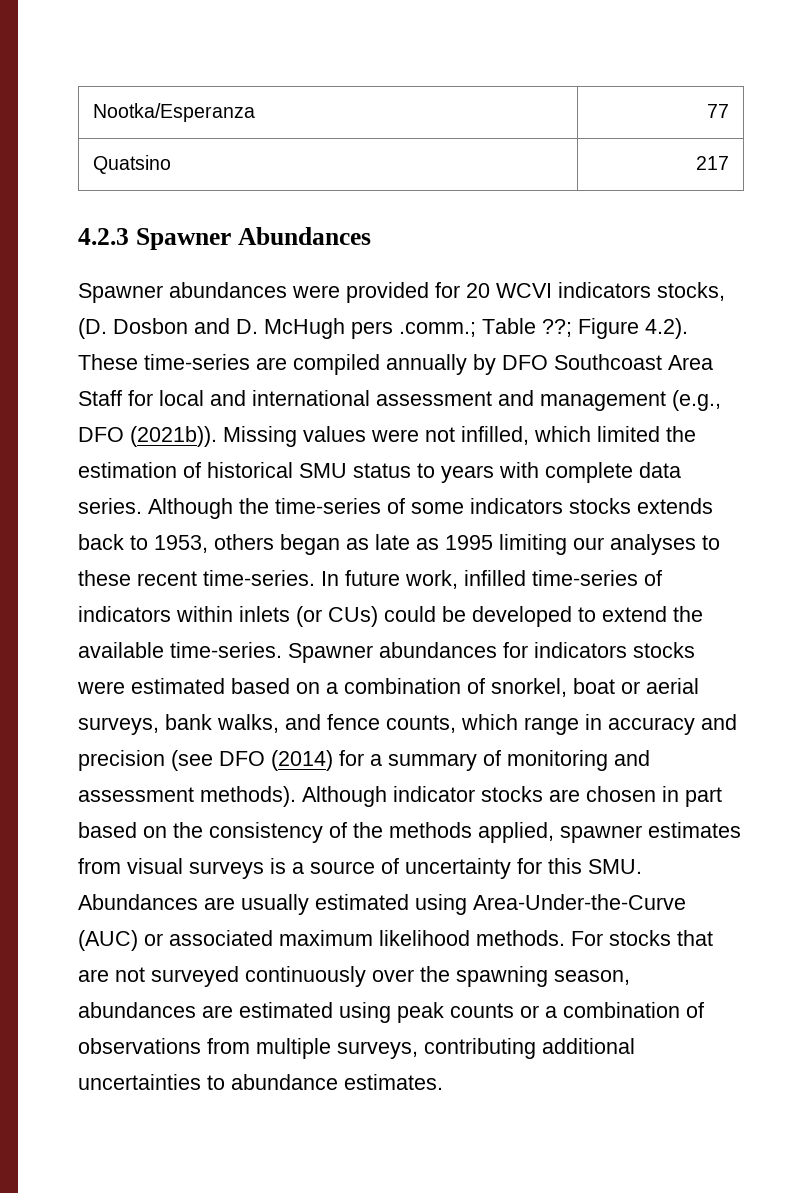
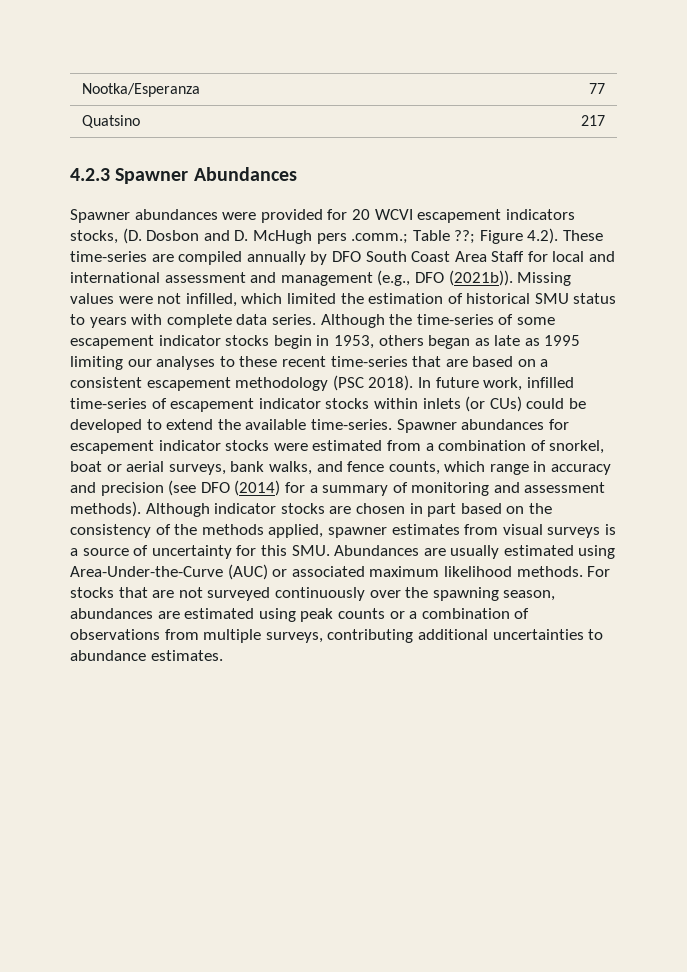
- Spawner abundances were provided for 20 WCVI indicators stocks, (D. Dosbon and D. McHugh pers .comm.; Table ??; Figure 4.2). These time-series are compiled annually by DFO Southcoast Area Staff for local and international assessment and management (e.g., DFO (2021b)).
+ Spawner abundances were provided for 20 WCVI escapement indicators stocks, (D. Dosbon and D. McHugh pers .comm.; Table ??; Figure 4.2). These time-series are compiled annually by DFO South Coast Area Staff for local and international assessment and management (e.g., DFO (2021b)).
- Although the time-series of some indicators stocks extends back to 1953, others began as late as 1995 limiting our analyses to these recent time-series.
+ Although the time-series of some escapement indicator stocks begin in 1953, others began as late as 1995 limiting our analyses to these recent time-series that are based on a consistent escapement methodology (PSC 2018).
- In future work, infilled time-series of indicators within inlets (or CUs) could be developed to extend the available time-series.
+ In future work, infilled time-series of escapement indicator stocks within inlets (or CUs) could be developed to extend the available time-series.
- Spawner abundances for indicators stocks were estimated based on a combination of snorkel, boat or aerial surveys, bank walks, and fence counts, which range in accuracy and precision (see DFO (2014) for a summary of monitoring and assessment methods).
+ Spawner abundances for escapement indicator stocks were estimated from a combination of snorkel, boat or aerial surveys, bank walks, and fence counts, which range in accuracy and precision (see DFO (2014) for a summary of monitoring and assessment methods).

